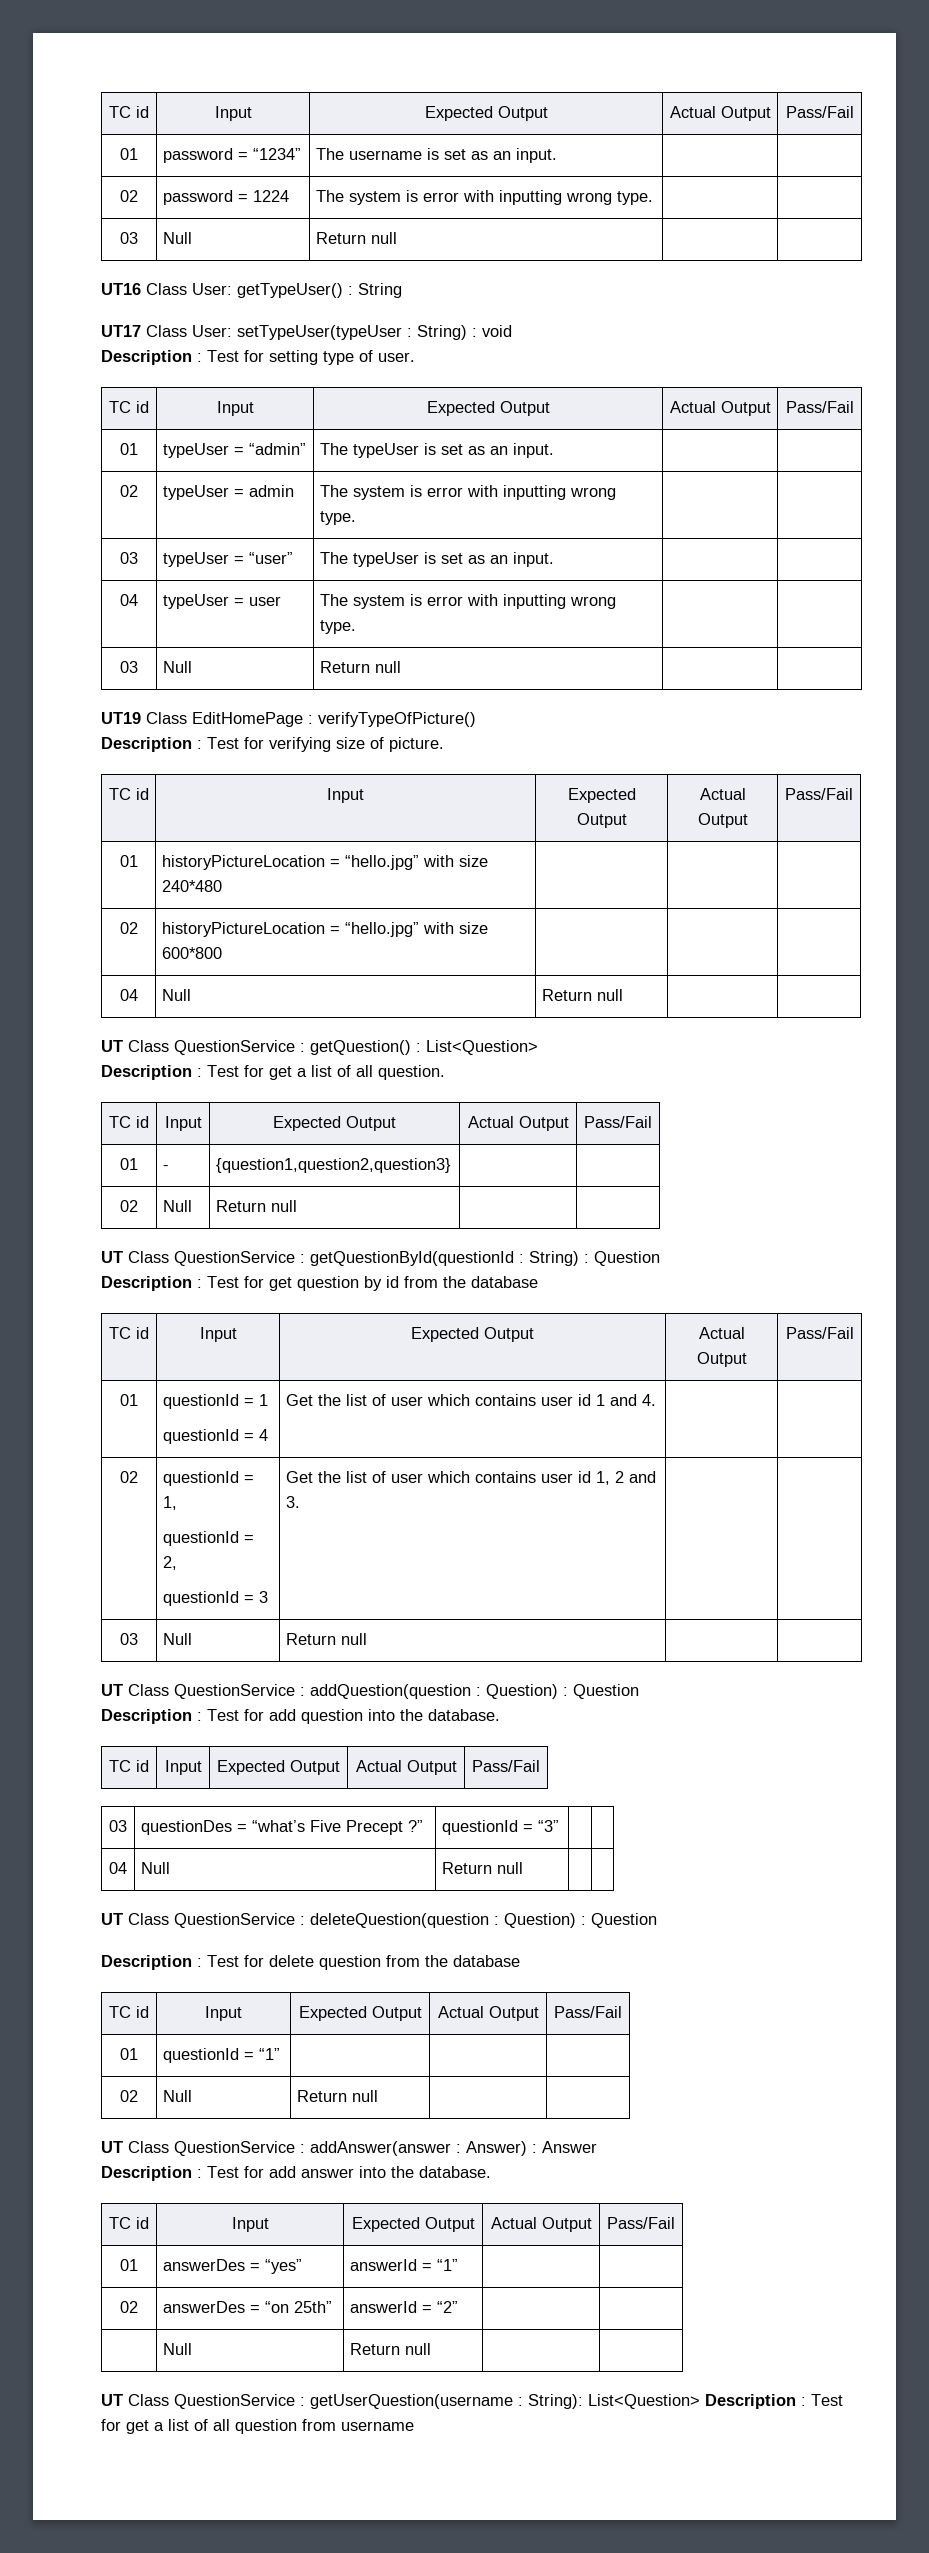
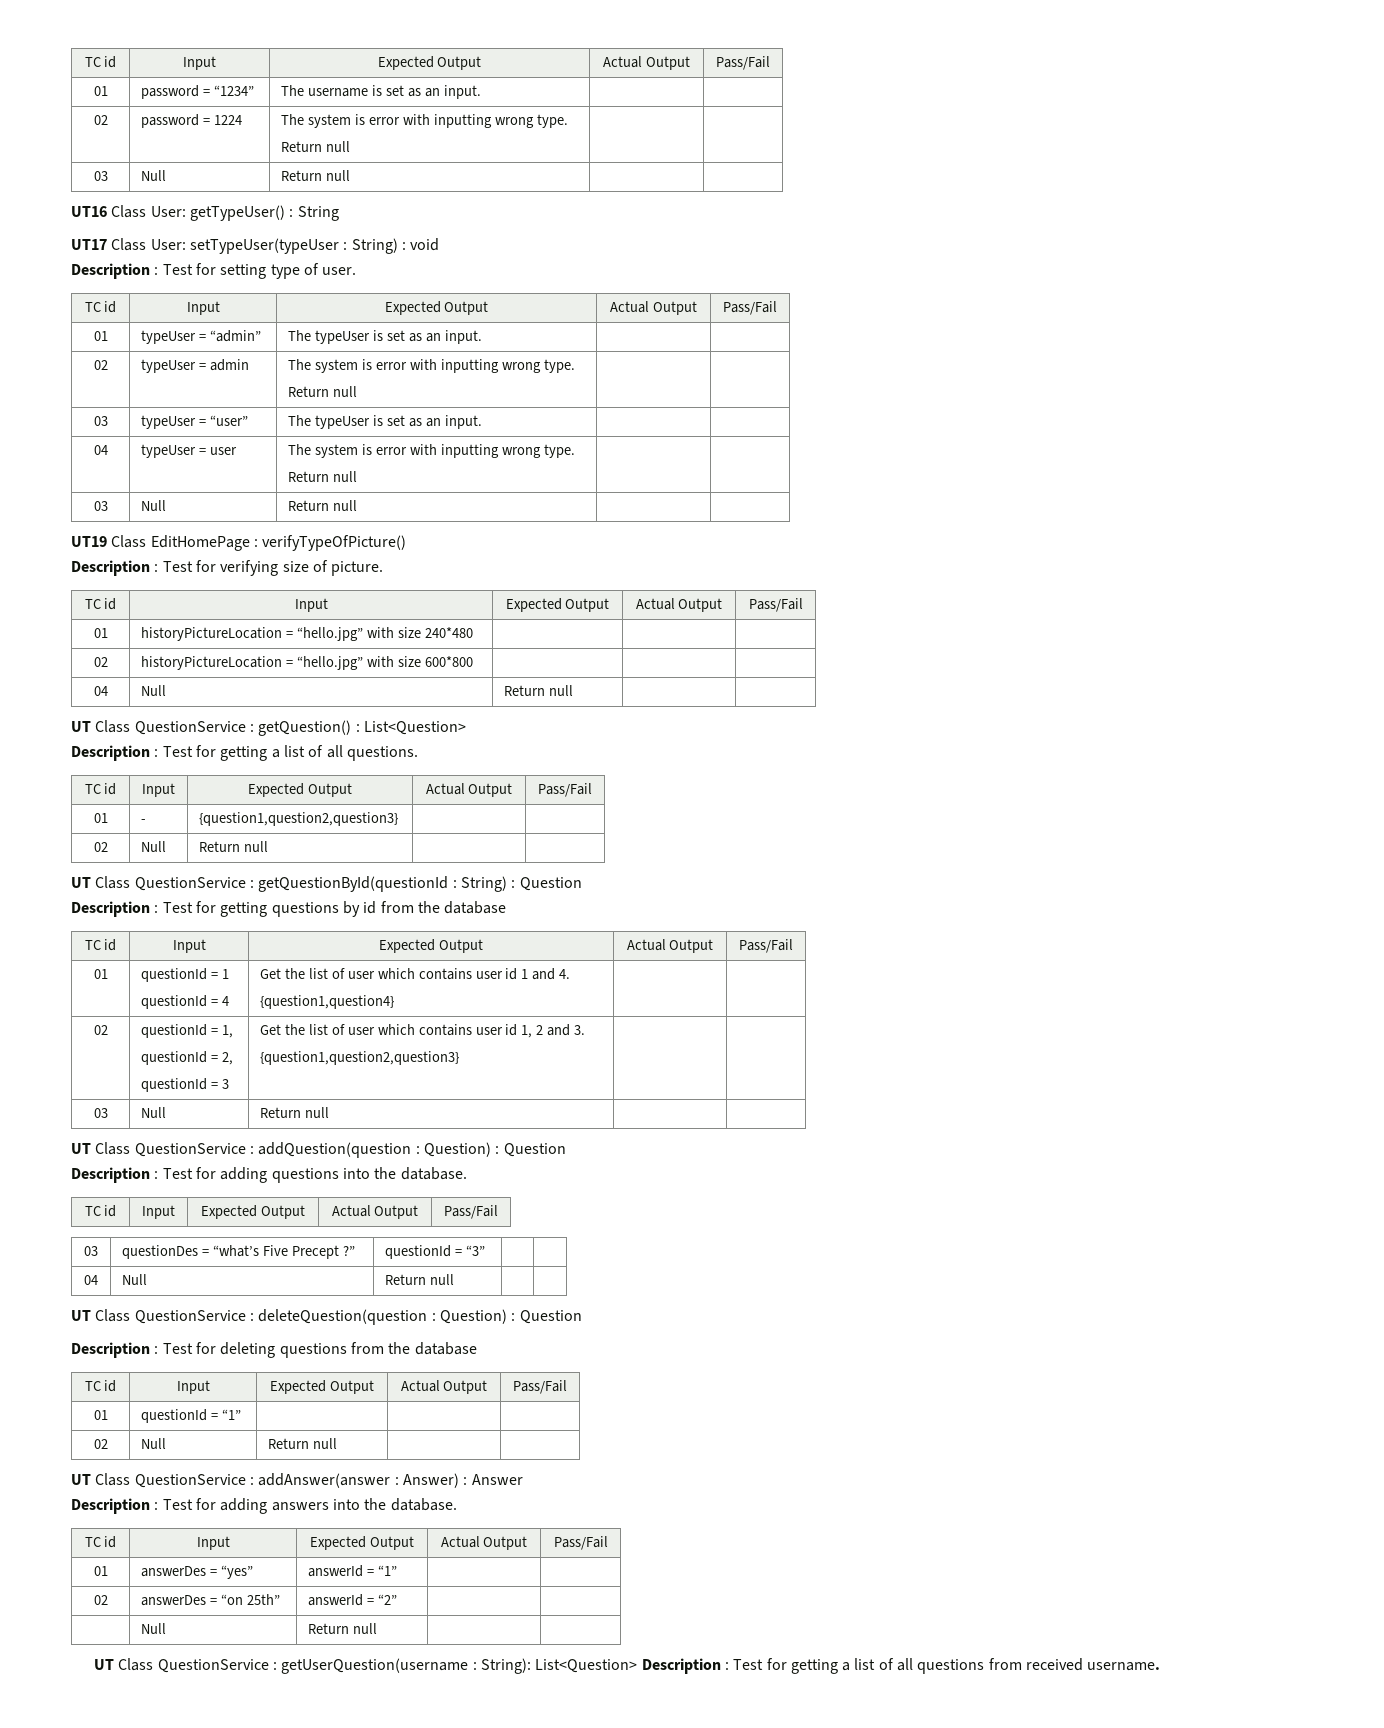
- 02 | password = 1224 | The system is error with inputting wrong type. | |
+ 02 | password = 1224 | The system is error with inputting wrong type.
+ Return null | |
- 02 | typeUser = admin | The system is error with inputting wrong type. | |
+ 02 | typeUser = admin | The system is error with inputting wrong type.
+ Return null | |
- 04 | typeUser = user | The system is error with inputting wrong type. | |
+ 04 | typeUser = user | The system is error with inputting wrong type.
+ Return null | |
- Description : Test for get a list of all question.
+ Description : Test for getting a list of all questions.
- Description : Test for get question by id from the database
+ Description : Test for getting questions by id from the database
  01 | questionId = 1
- questionId = 4 | Get the list of user which contains user id 1 and 4. | |
+ questionId = 4 | Get the list of user which contains user id 1 and 4.
+ {question1,question4} | |
  02 | questionId = 1,
  questionId = 2,
- questionId = 3 | Get the list of user which contains user id 1, 2 and 3. | |
+ questionId = 3 | Get the list of user which contains user id 1, 2 and 3.
+ {question1,question2,question3} | |
- Description : Test for add question into the database.
+ Description : Test for adding questions into the database.
- Description : Test for delete question from the database
+ Description : Test for deleting questions from the database
- Description : Test for add answer into the database.
+ Description : Test for adding answers into the database.
- UT Class QuestionService : getUserQuestion(username : String): List<Question> Description : Test for get a list of all question from username
+ UT Class QuestionService : getUserQuestion(username : String): List<Question> Description : Test for getting a list of all questions from received username.

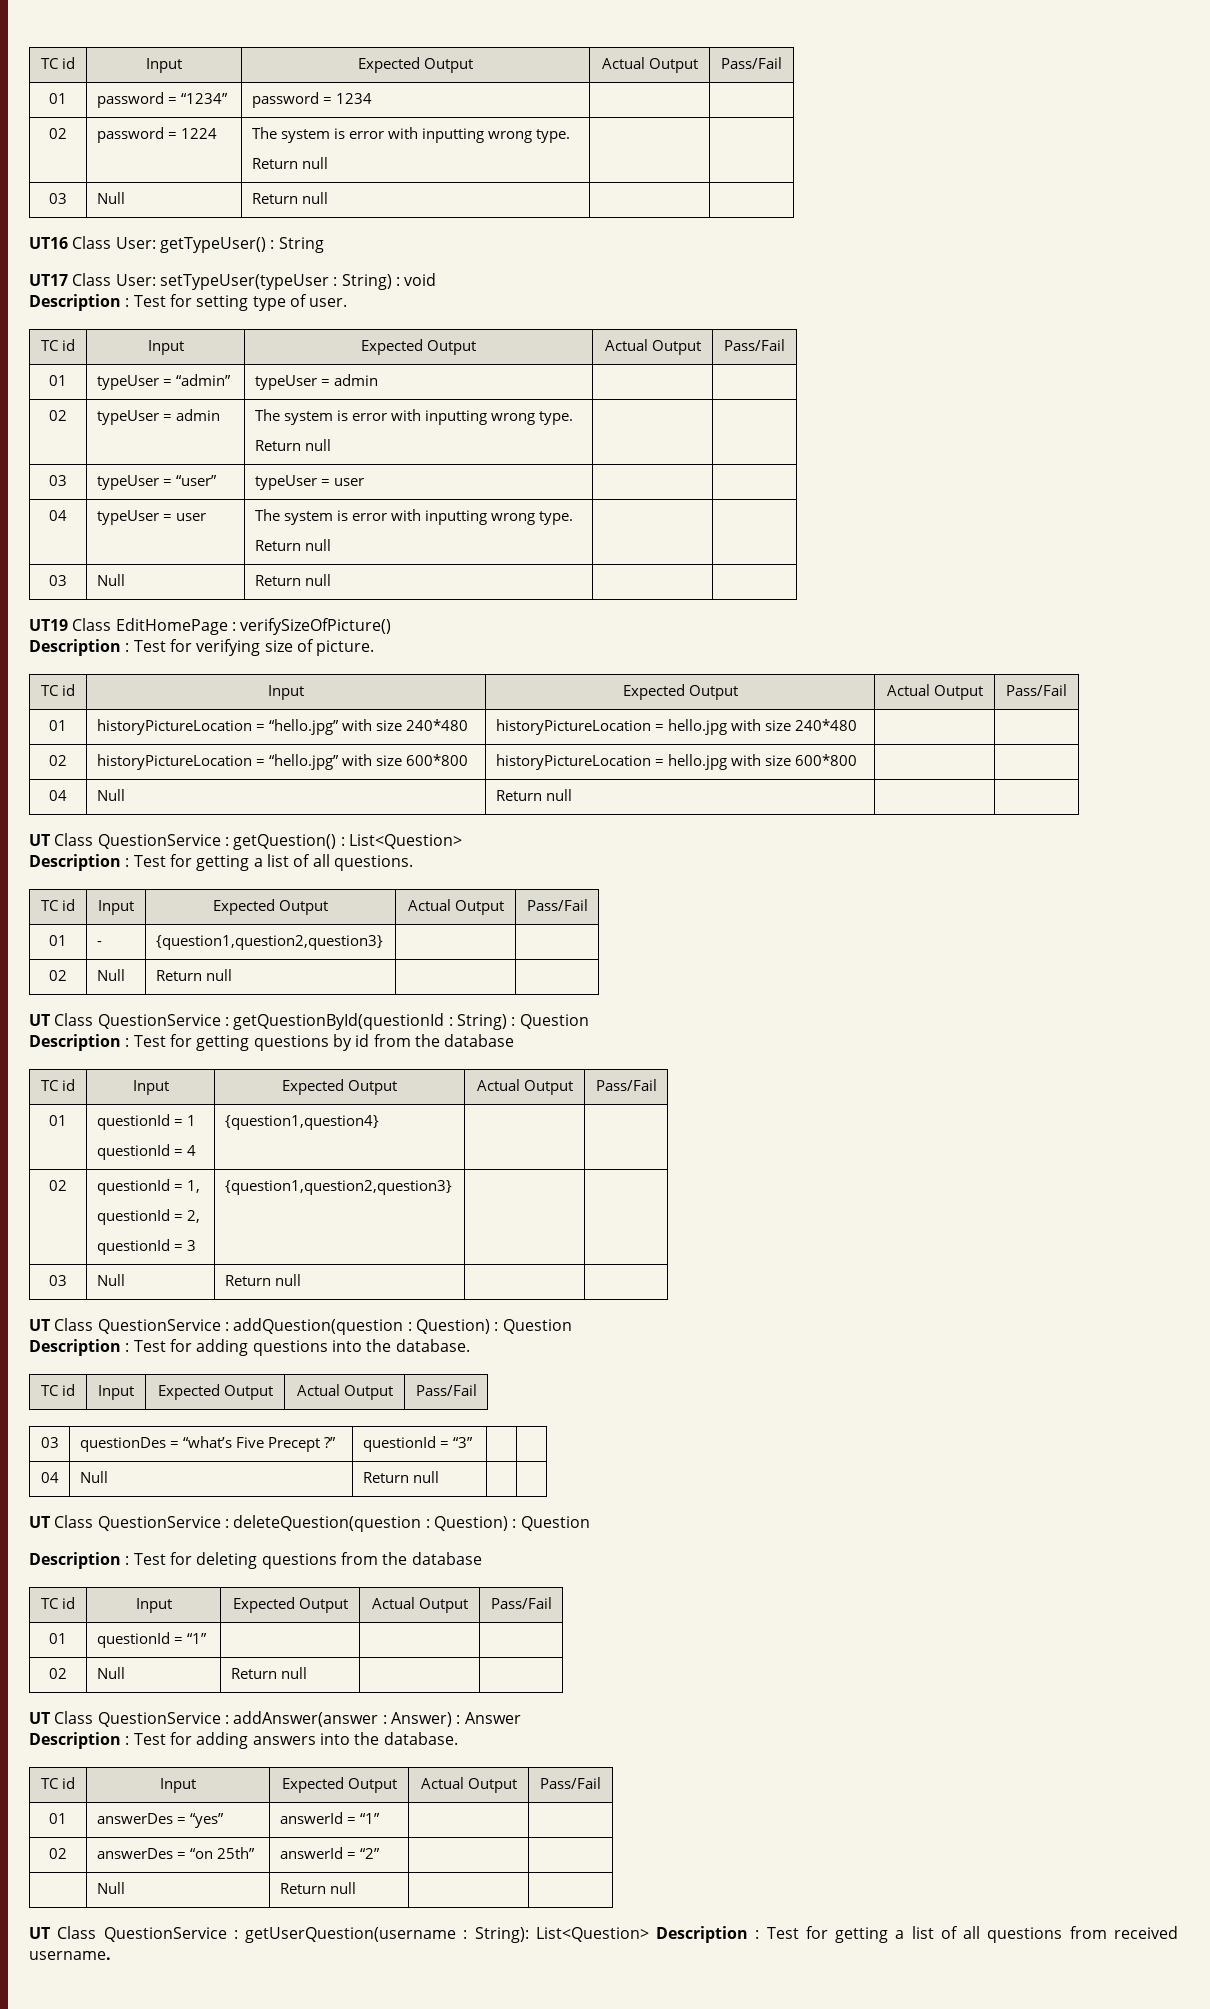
- 01 | password = “1234” | The username is set as an input. | |
+ 01 | password = “1234” | password = 1234 | |
- 01 | typeUser = “admin” | The typeUser is set as an input. | |
+ 01 | typeUser = “admin” | typeUser = admin | |
- 03 | typeUser = “user” | The typeUser is set as an input. | |
+ 03 | typeUser = “user” | typeUser = user | |
- UT19 Class EditHomePage : verifyTypeOfPicture()
+ UT19 Class EditHomePage : verifySizeOfPicture()
- 01 | historyPictureLocation = “hello.jpg” with size 240*480 | | |
+ 01 | historyPictureLocation = “hello.jpg” with size 240*480 | historyPictureLocation = hello.jpg with size 240*480 | |
- 02 | historyPictureLocation = “hello.jpg” with size 600*800 | | |
+ 02 | historyPictureLocation = “hello.jpg” with size 600*800 | historyPictureLocation = hello.jpg with size 600*800 | |
  01 | questionId = 1
- questionId = 4 | Get the list of user which contains user id 1 and 4.
- {question1,question4} | |
+ questionId = 4 | {question1,question4} | |
  02 | questionId = 1,
  questionId = 2,
- questionId = 3 | Get the list of user which contains user id 1, 2 and 3.
- {question1,question2,question3} | |
+ questionId = 3 | {question1,question2,question3} | |

